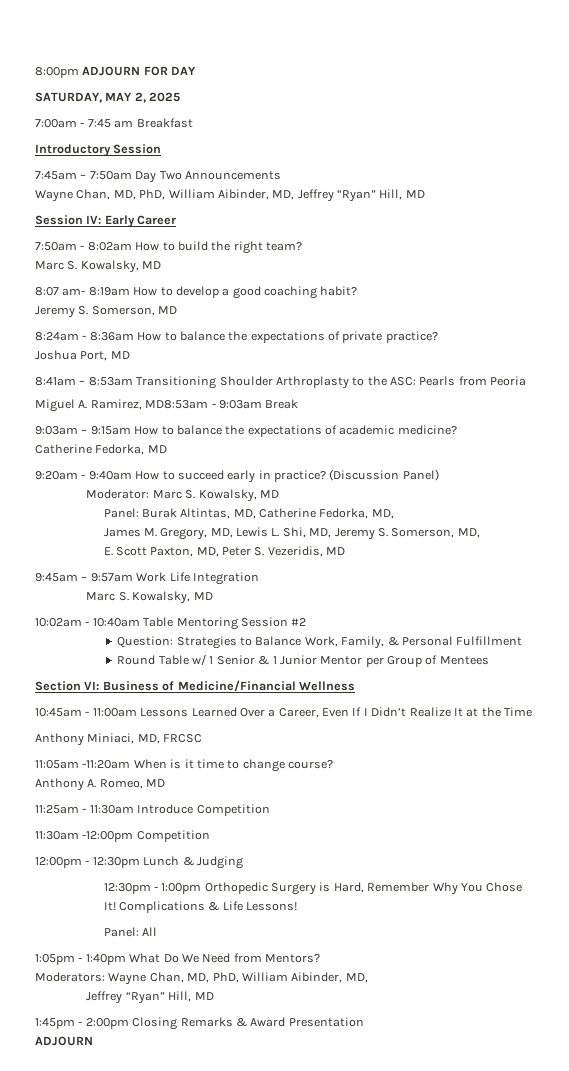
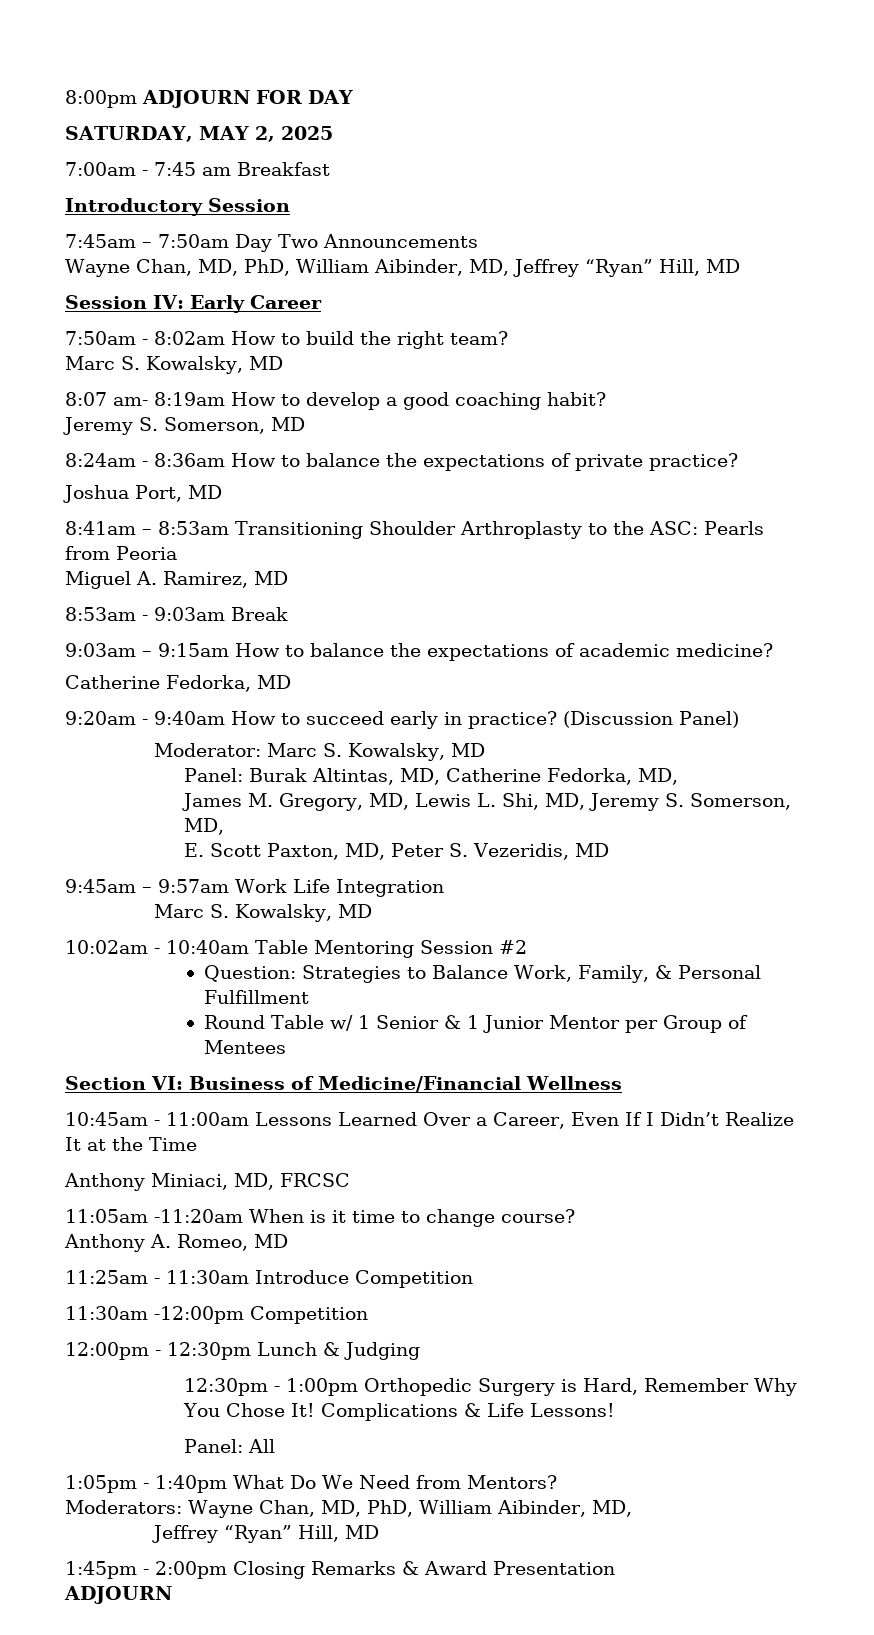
- Miguel A. Ramirez, MD8:53am - 9:03am Break
+ Miguel A. Ramirez, MD
+ 8:53am - 9:03am Break

